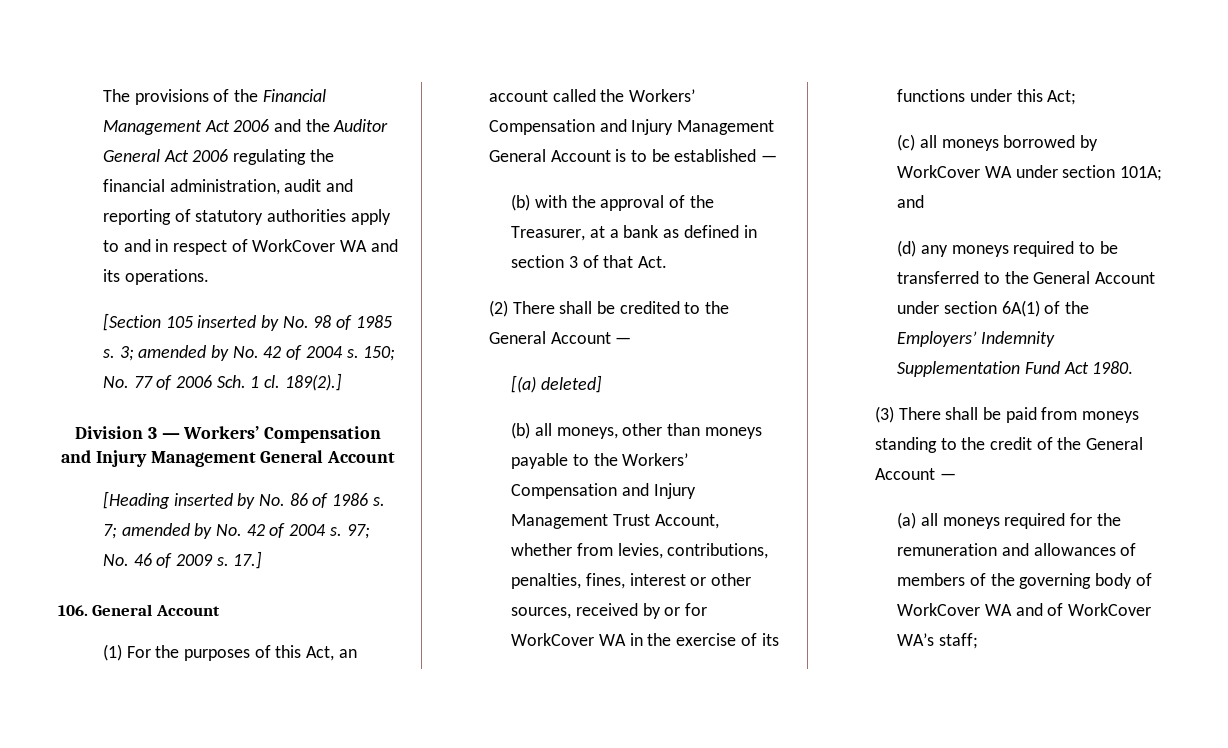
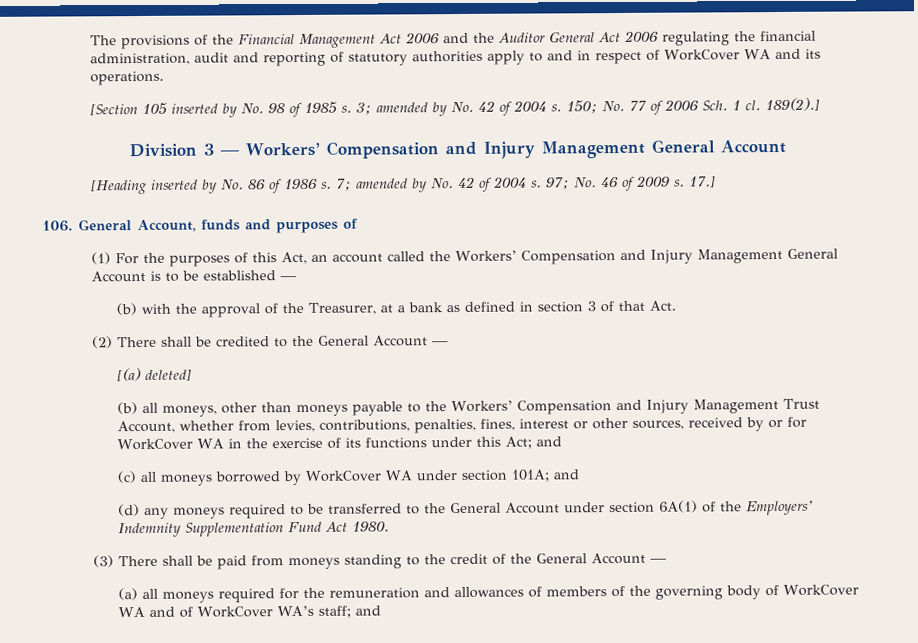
- 106. General Account
+ 106. General Account, funds and purposes of
- (b) all moneys, other than moneys payable to the Workers’ Compensation and Injury Management Trust Account, whether from levies, contributions, penalties, fines, interest or other sources, received by or for WorkCover WA in the exercise of its functions under this Act;
+ (b) all moneys, other than moneys payable to the Workers’ Compensation and Injury Management Trust Account, whether from levies, contributions, penalties, fines, interest or other sources, received by or for WorkCover WA in the exercise of its functions under this Act; and
- (a) all moneys required for the remuneration and allowances of members of the governing body of WorkCover WA and of WorkCover WA’s staff;
+ (a) all moneys required for the remuneration and allowances of members of the governing body of WorkCover WA and of WorkCover WA’s staff; and

